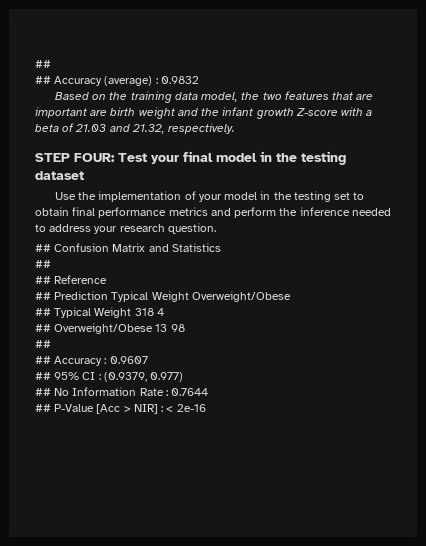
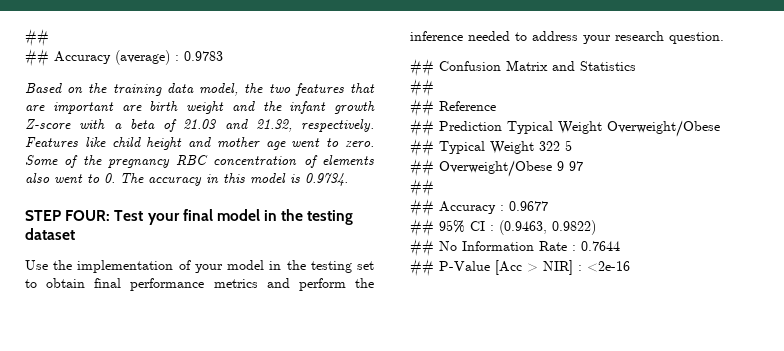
- ## Accuracy (average) : 0.9832
+ ## Accuracy (average) : 0.9783
+ Features like child height and mother age went to zero. Some of the pregnancy RBC concentration of elements also went to 0. The accuracy in this model is 0.9734.
- ## Typical Weight 318 4
+ ## Typical Weight 322 5
- ## Overweight/Obese 13 98
+ ## Overweight/Obese 9 97
- ## Accuracy : 0.9607
+ ## Accuracy : 0.9677
- ## 95% CI : (0.9379, 0.977)
+ ## 95% CI : (0.9463, 0.9822)
- ## P-Value [Acc > NIR] : < 2e-16
+ ## P-Value [Acc > NIR] : <2e-16

